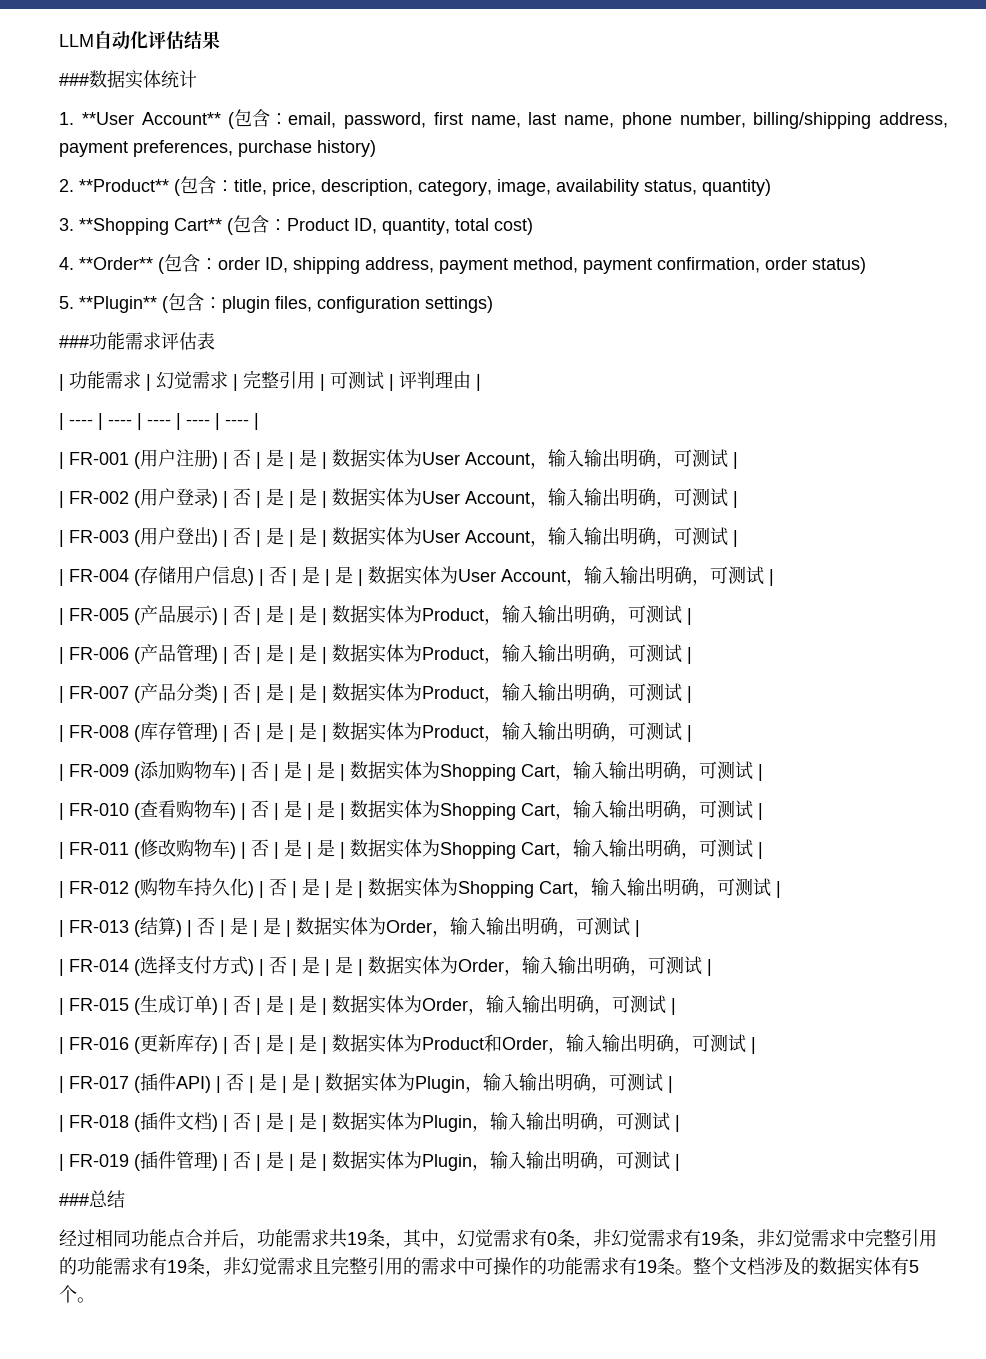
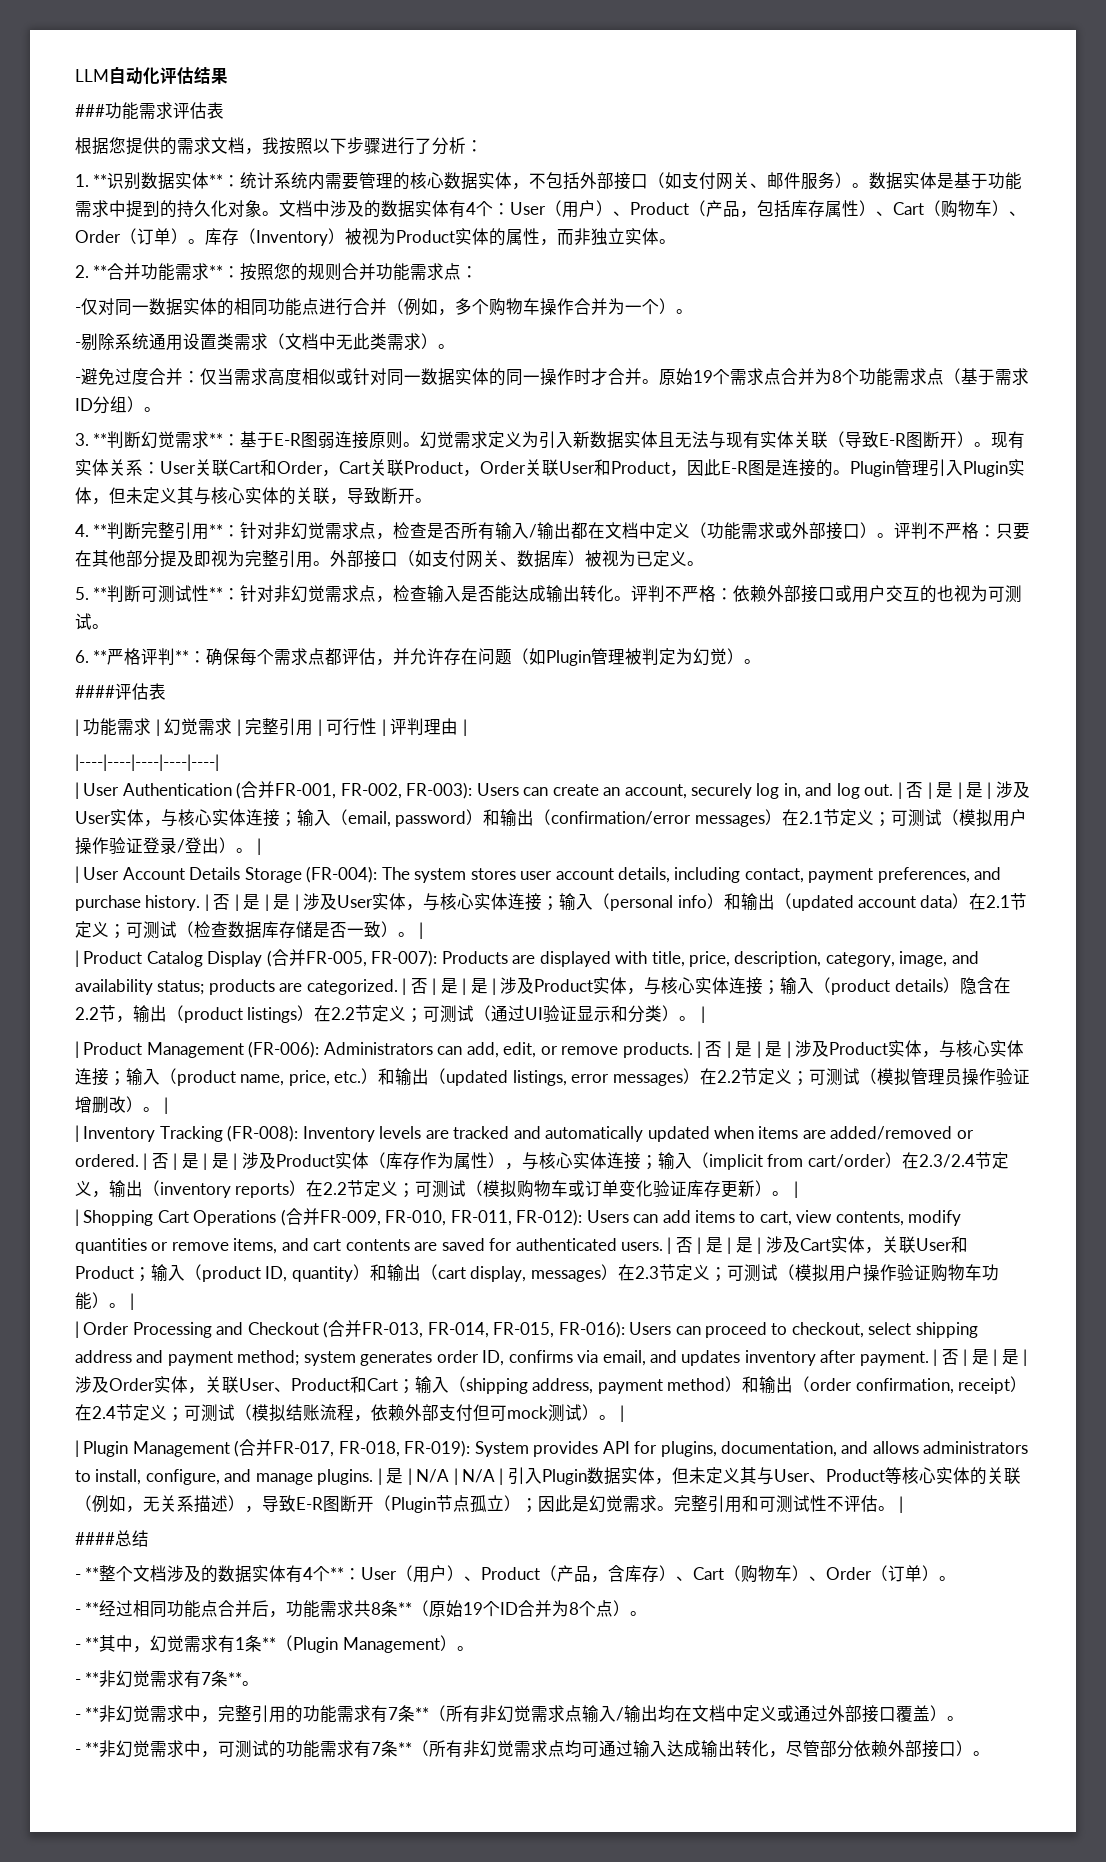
- ###数据实体统计
- 1. **User Account** (包含：email, password, first name, last name, phone number, billing/shipping address, payment preferences, purchase history)
- 2. **Product** (包含：title, price, description, category, image, availability status, quantity)
- 3. **Shopping Cart** (包含：Product ID, quantity, total cost)
- 4. **Order** (包含：order ID, shipping address, payment method, payment confirmation, order status)
- 5. **Plugin** (包含：plugin files, configuration settings)
  ###功能需求评估表
+ 根据您提供的需求文档，我按照以下步骤进行了分析：
+ 1. **识别数据实体**：统计系统内需要管理的核心数据实体，不包括外部接口（如支付网关、邮件服务）。数据实体是基于功能需求中提到的持久化对象。文档中涉及的数据实体有4个：User（用户）、Product（产品，包括库存属性）、Cart（购物车）、Order（订单）。库存（Inventory）被视为Product实体的属性，而非独立实体。
+ 2. **合并功能需求**：按照您的规则合并功能需求点：
+ -仅对同一数据实体的相同功能点进行合并（例如，多个购物车操作合并为一个）。
+ -剔除系统通用设置类需求（文档中无此类需求）。
+ -避免过度合并：仅当需求高度相似或针对同一数据实体的同一操作时才合并。原始19个需求点合并为8个功能需求点（基于需求ID分组）。
+ 3. **判断幻觉需求**：基于E-R图弱连接原则。幻觉需求定义为引入新数据实体且无法与现有实体关联（导致E-R图断开）。现有实体关系：User关联Cart和Order，Cart关联Product，Order关联User和Product，因此E-R图是连接的。Plugin管理引入Plugin实体，但未定义其与核心实体的关联，导致断开。
+ 4. **判断完整引用**：针对非幻觉需求点，检查是否所有输入/输出都在文档中定义（功能需求或外部接口）。评判不严格：只要在其他部分提及即视为完整引用。外部接口（如支付网关、数据库）被视为已定义。
+ 5. **判断可测试性**：针对非幻觉需求点，检查输入是否能达成输出转化。评判不严格：依赖外部接口或用户交互的也视为可测试。
+ 6. **严格评判**：确保每个需求点都评估，并允许存在问题（如Plugin管理被判定为幻觉）。
+ ####评估表
- | 功能需求 | 幻觉需求 | 完整引用 | 可测试 | 评判理由 |
+ | 功能需求 | 幻觉需求 | 完整引用 | 可行性 | 评判理由 |
- | ---- | ---- | ---- | ---- | ---- |
- | FR-001 (用户注册) | 否 | 是 | 是 | 数据实体为User Account，输入输出明确，可测试 |
- | FR-002 (用户登录) | 否 | 是 | 是 | 数据实体为User Account，输入输出明确，可测试 |
- | FR-003 (用户登出) | 否 | 是 | 是 | 数据实体为User Account，输入输出明确，可测试 |
- | FR-004 (存储用户信息) | 否 | 是 | 是 | 数据实体为User Account，输入输出明确，可测试 |
- | FR-005 (产品展示) | 否 | 是 | 是 | 数据实体为Product，输入输出明确，可测试 |
- | FR-006 (产品管理) | 否 | 是 | 是 | 数据实体为Product，输入输出明确，可测试 |
- | FR-007 (产品分类) | 否 | 是 | 是 | 数据实体为Product，输入输出明确，可测试 |
- | FR-008 (库存管理) | 否 | 是 | 是 | 数据实体为Product，输入输出明确，可测试 |
- | FR-009 (添加购物车) | 否 | 是 | 是 | 数据实体为Shopping Cart，输入输出明确，可测试 |
- | FR-010 (查看购物车) | 否 | 是 | 是 | 数据实体为Shopping Cart，输入输出明确，可测试 |
- | FR-011 (修改购物车) | 否 | 是 | 是 | 数据实体为Shopping Cart，输入输出明确，可测试 |
- | FR-012 (购物车持久化) | 否 | 是 | 是 | 数据实体为Shopping Cart，输入输出明确，可测试 |
- | FR-013 (结算) | 否 | 是 | 是 | 数据实体为Order，输入输出明确，可测试 |
- | FR-014 (选择支付方式) | 否 | 是 | 是 | 数据实体为Order，输入输出明确，可测试 |
- | FR-015 (生成订单) | 否 | 是 | 是 | 数据实体为Order，输入输出明确，可测试 |
- | FR-016 (更新库存) | 否 | 是 | 是 | 数据实体为Product和Order，输入输出明确，可测试 |
- | FR-017 (插件API) | 否 | 是 | 是 | 数据实体为Plugin，输入输出明确，可测试 |
- | FR-018 (插件文档) | 否 | 是 | 是 | 数据实体为Plugin，输入输出明确，可测试 |
- | FR-019 (插件管理) | 否 | 是 | 是 | 数据实体为Plugin，输入输出明确，可测试 |
- ###总结
- 经过相同功能点合并后，功能需求共19条，其中，幻觉需求有0条，非幻觉需求有19条，非幻觉需求中完整引用的功能需求有19条，非幻觉需求且完整引用的需求中可操作的功能需求有19条。整个文档涉及的数据实体有5个。
+ |----|----|----|----|----|
+ | User Authentication (合并FR-001, FR-002, FR-003): Users can create an account, securely log in, and log out. | 否 | 是 | 是 | 涉及User实体，与核心实体连接；输入（email, password）和输出（confirmation/error messages）在2.1节定义；可测试（模拟用户操作验证登录/登出）。 |
+ | User Account Details Storage (FR-004): The system stores user account details, including contact, payment preferences, and purchase history. | 否 | 是 | 是 | 涉及User实体，与核心实体连接；输入（personal info）和输出（updated account data）在2.1节定义；可测试（检查数据库存储是否一致）。 |
+ | Product Catalog Display (合并FR-005, FR-007): Products are displayed with title, price, description, category, image, and availability status; products are categorized. | 否 | 是 | 是 | 涉及Product实体，与核心实体连接；输入（product details）隐含在2.2节，输出（product listings）在2.2节定义；可测试（通过UI验证显示和分类）。 |
+ | Product Management (FR-006): Administrators can add, edit, or remove products. | 否 | 是 | 是 | 涉及Product实体，与核心实体连接；输入（product name, price, etc.）和输出（updated listings, error messages）在2.2节定义；可测试（模拟管理员操作验证增删改）。 |
+ | Inventory Tracking (FR-008): Inventory levels are tracked and automatically updated when items are added/removed or ordered. | 否 | 是 | 是 | 涉及Product实体（库存作为属性），与核心实体连接；输入（implicit from cart/order）在2.3/2.4节定义，输出（inventory reports）在2.2节定义；可测试（模拟购物车或订单变化验证库存更新）。 |
+ | Shopping Cart Operations (合并FR-009, FR-010, FR-011, FR-012): Users can add items to cart, view contents, modify quantities or remove items, and cart contents are saved for authenticated users. | 否 | 是 | 是 | 涉及Cart实体，关联User和Product；输入（product ID, quantity）和输出（cart display, messages）在2.3节定义；可测试（模拟用户操作验证购物车功能）。 |
+ | Order Processing and Checkout (合并FR-013, FR-014, FR-015, FR-016): Users can proceed to checkout, select shipping address and payment method; system generates order ID, confirms via email, and updates inventory after payment. | 否 | 是 | 是 | 涉及Order实体，关联User、Product和Cart；输入（shipping address, payment method）和输出（order confirmation, receipt）在2.4节定义；可测试（模拟结账流程，依赖外部支付但可mock测试）。 |
+ | Plugin Management (合并FR-017, FR-018, FR-019): System provides API for plugins, documentation, and allows administrators to install, configure, and manage plugins. | 是 | N/A | N/A | 引入Plugin数据实体，但未定义其与User、Product等核心实体的关联（例如，无关系描述），导致E-R图断开（Plugin节点孤立）；因此是幻觉需求。完整引用和可测试性不评估。 |
+ ####总结
+ - **整个文档涉及的数据实体有4个**：User（用户）、Product（产品，含库存）、Cart（购物车）、Order（订单）。
+ - **经过相同功能点合并后，功能需求共8条**（原始19个ID合并为8个点）。
+ - **其中，幻觉需求有1条**（Plugin Management）。
+ - **非幻觉需求有7条**。
+ - **非幻觉需求中，完整引用的功能需求有7条**（所有非幻觉需求点输入/输出均在文档中定义或通过外部接口覆盖）。
+ - **非幻觉需求中，可测试的功能需求有7条**（所有非幻觉需求点均可通过输入达成输出转化，尽管部分依赖外部接口）。

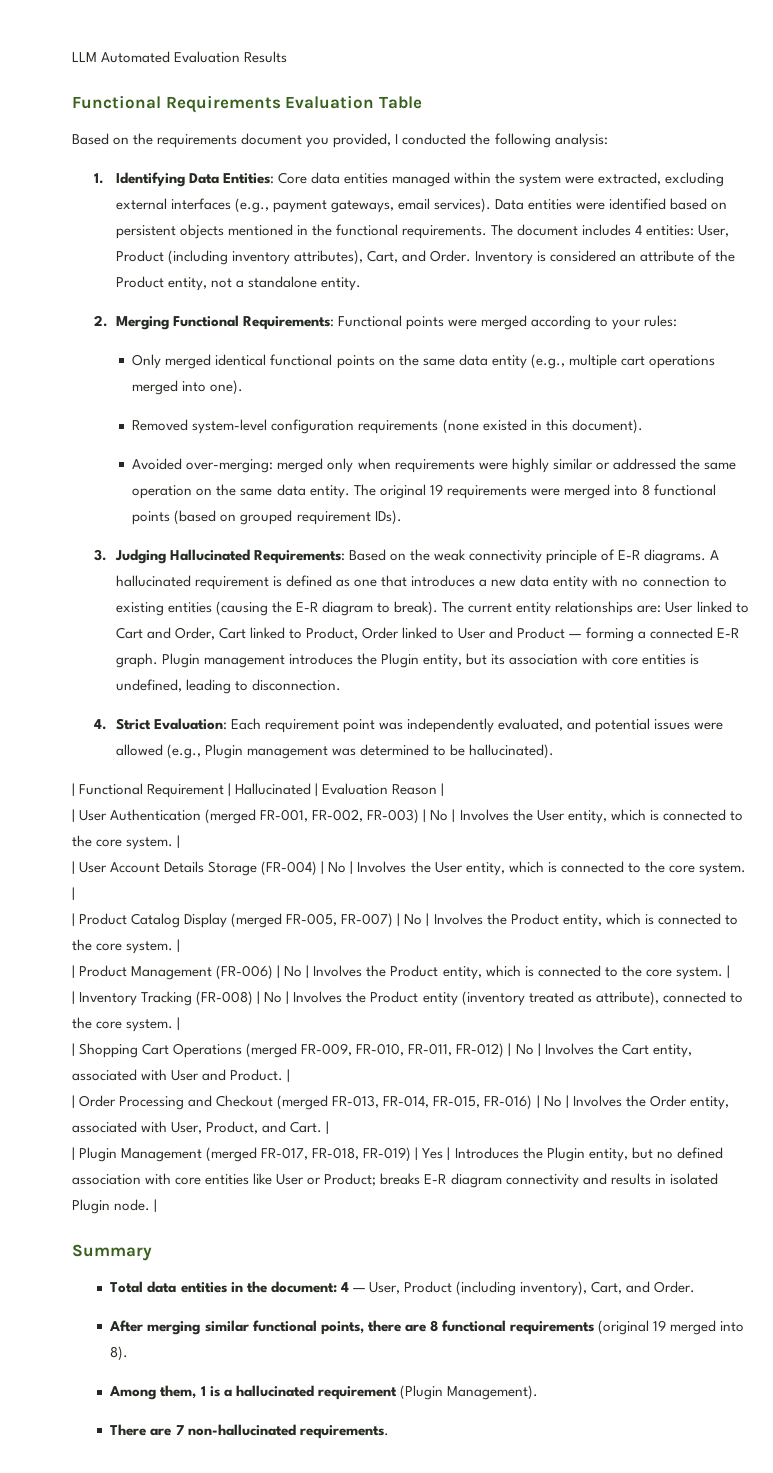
- LLM自动化评估结果
- ###功能需求评估表
- 根据您提供的需求文档，我按照以下步骤进行了分析：
- 1. **识别数据实体**：统计系统内需要管理的核心数据实体，不包括外部接口（如支付网关、邮件服务）。数据实体是基于功能需求中提到的持久化对象。文档中涉及的数据实体有4个：User（用户）、Product（产品，包括库存属性）、Cart（购物车）、Order（订单）。库存（Inventory）被视为Product实体的属性，而非独立实体。
- 2. **合并功能需求**：按照您的规则合并功能需求点：
- -仅对同一数据实体的相同功能点进行合并（例如，多个购物车操作合并为一个）。
- -剔除系统通用设置类需求（文档中无此类需求）。
- -避免过度合并：仅当需求高度相似或针对同一数据实体的同一操作时才合并。原始19个需求点合并为8个功能需求点（基于需求ID分组）。
- 3. **判断幻觉需求**：基于E-R图弱连接原则。幻觉需求定义为引入新数据实体且无法与现有实体关联（导致E-R图断开）。现有实体关系：User关联Cart和Order，Cart关联Product，Order关联User和Product，因此E-R图是连接的。Plugin管理引入Plugin实体，但未定义其与核心实体的关联，导致断开。
- 4. **判断完整引用**：针对非幻觉需求点，检查是否所有输入/输出都在文档中定义（功能需求或外部接口）。评判不严格：只要在其他部分提及即视为完整引用。外部接口（如支付网关、数据库）被视为已定义。
- 5. **判断可测试性**：针对非幻觉需求点，检查输入是否能达成输出转化。评判不严格：依赖外部接口或用户交互的也视为可测试。
- 6. **严格评判**：确保每个需求点都评估，并允许存在问题（如Plugin管理被判定为幻觉）。
- ####评估表
- | 功能需求 | 幻觉需求 | 完整引用 | 可行性 | 评判理由 |
- |----|----|----|----|----|
- | User Authentication (合并FR-001, FR-002, FR-003): Users can create an account, securely log in, and log out. | 否 | 是 | 是 | 涉及User实体，与核心实体连接；输入（email, password）和输出（confirmation/error messages）在2.1节定义；可测试（模拟用户操作验证登录/登出）。
+ LLM Automated Evaluation Results
+ Functional Requirements Evaluation Table
+ Based on the requirements document you provided, I conducted the following analysis:
+ 1. Identifying Data Entities: Core data entities managed within the system were extracted, excluding external interfaces (e.g., payment gateways, email services). Data entities were identified based on persistent objects mentioned in the functional requirements. The document includes 4 entities: User, Product (including inventory attributes), Cart, and Order. Inventory is considered an attribute of the Product entity, not a standalone entity.
+ 2. Merging Functional Requirements: Functional points were merged according to your rules:
+ Only merged identical functional points on the same data entity (e.g., multiple cart operations merged into one).
+ Removed system-level configuration requirements (none existed in this document).
+ Avoided over-merging: merged only when requirements were highly similar or addressed the same operation on the same data entity. The original 19 requirements were merged into 8 functional points (based on grouped requirement IDs).
+ 3. Judging Hallucinated Requirements: Based on the weak connectivity principle of E-R diagrams. A hallucinated requirement is defined as one that introduces a new data entity with no connection to existing entities (causing the E-R diagram to break). The current entity relationships are: User linked to Cart and Order, Cart linked to Product, Order linked to User and Product — forming a connected E-R graph. Plugin management introduces the Plugin entity, but its association with core entities is undefined, leading to disconnection.
+ 4. Strict Evaluation: Each requirement point was independently evaluated, and potential issues were allowed (e.g., Plugin management was determined to be hallucinated).
+ | Functional Requirement | Hallucinated | Evaluation Reason |
+ | User Authentication (merged FR-001, FR-002, FR-003) | No | Involves the User entity, which is connected to the core system.
- | User Account Details Storage (FR-004): The system stores user account details, including contact, payment preferences, and purchase history. | 否 | 是 | 是 | 涉及User实体，与核心实体连接；输入（personal info）和输出（updated account data）在2.1节定义；可测试（检查数据库存储是否一致）。
+ | User Account Details Storage (FR-004) | No | Involves the User entity, which is connected to the core system.
- | Product Catalog Display (合并FR-005, FR-007): Products are displayed with title, price, description, category, image, and availability status; products are categorized. | 否 | 是 | 是 | 涉及Product实体，与核心实体连接；输入（product details）隐含在2.2节，输出（product listings）在2.2节定义；可测试（通过UI验证显示和分类）。 |
- | Product Management (FR-006): Administrators can add, edit, or remove products. | 否 | 是 | 是 | 涉及Product实体，与核心实体连接；输入（product name, price, etc.）和输出（updated listings, error messages）在2.2节定义；可测试（模拟管理员操作验证增删改）。 |
- | Inventory Tracking (FR-008): Inventory levels are tracked and automatically updated when items are added/removed or ordered. | 否 | 是 | 是 | 涉及Product实体（库存作为属性），与核心实体连接；输入（implicit from cart/order）在2.3/2.4节定义，输出（inventory reports）在2.2节定义；可测试（模拟购物车或订单变化验证库存更新）。
+ | Product Catalog Display (merged FR-005, FR-007) | No | Involves the Product entity, which is connected to the core system. |
+ | Product Management (FR-006) | No | Involves the Product entity, which is connected to the core system. |
+ | Inventory Tracking (FR-008) | No | Involves the Product entity (inventory treated as attribute), connected to the core system.
- | Shopping Cart Operations (合并FR-009, FR-010, FR-011, FR-012): Users can add items to cart, view contents, modify quantities or remove items, and cart contents are saved for authenticated users. | 否 | 是 | 是 | 涉及Cart实体，关联User和Product；输入（product ID, quantity）和输出（cart display, messages）在2.3节定义；可测试（模拟用户操作验证购物车功能）。
+ | Shopping Cart Operations (merged FR-009, FR-010, FR-011, FR-012) | No | Involves the Cart entity, associated with User and Product.
- | Order Processing and Checkout (合并FR-013, FR-014, FR-015, FR-016): Users can proceed to checkout, select shipping address and payment method; system generates order ID, confirms via email, and updates inventory after payment. | 否 | 是 | 是 | 涉及Order实体，关联User、Product和Cart；输入（shipping address, payment method）和输出（order confirmation, receipt）在2.4节定义；可测试（模拟结账流程，依赖外部支付但可mock测试）。 |
- | Plugin Management (合并FR-017, FR-018, FR-019): System provides API for plugins, documentation, and allows administrators to install, configure, and manage plugins. | 是 | N/A | N/A | 引入Plugin数据实体，但未定义其与User、Product等核心实体的关联（例如，无关系描述），导致E-R图断开（Plugin节点孤立）；因此是幻觉需求。完整引用和可测试性不评估。 |
- ####总结
- - **整个文档涉及的数据实体有4个**：User（用户）、Product（产品，含库存）、Cart（购物车）、Order（订单）。
- - **经过相同功能点合并后，功能需求共8条**（原始19个ID合并为8个点）。
- - **其中，幻觉需求有1条**（Plugin Management）。
- - **非幻觉需求有7条**。
- - **非幻觉需求中，完整引用的功能需求有7条**（所有非幻觉需求点输入/输出均在文档中定义或通过外部接口覆盖）。
- - **非幻觉需求中，可测试的功能需求有7条**（所有非幻觉需求点均可通过输入达成输出转化，尽管部分依赖外部接口）。
+ | Order Processing and Checkout (merged FR-013, FR-014, FR-015, FR-016) | No | Involves the Order entity, associated with User, Product, and Cart. |
+ | Plugin Management (merged FR-017, FR-018, FR-019) | Yes | Introduces the Plugin entity, but no defined association with core entities like User or Product; breaks E-R diagram connectivity and results in isolated Plugin node. |
+ Summary
+ Total data entities in the document: 4 — User, Product (including inventory), Cart, and Order.
+ After merging similar functional points, there are 8 functional requirements (original 19 merged into 8).
+ Among them, 1 is a hallucinated requirement (Plugin Management).
+ There are 7 non-hallucinated requirements.

